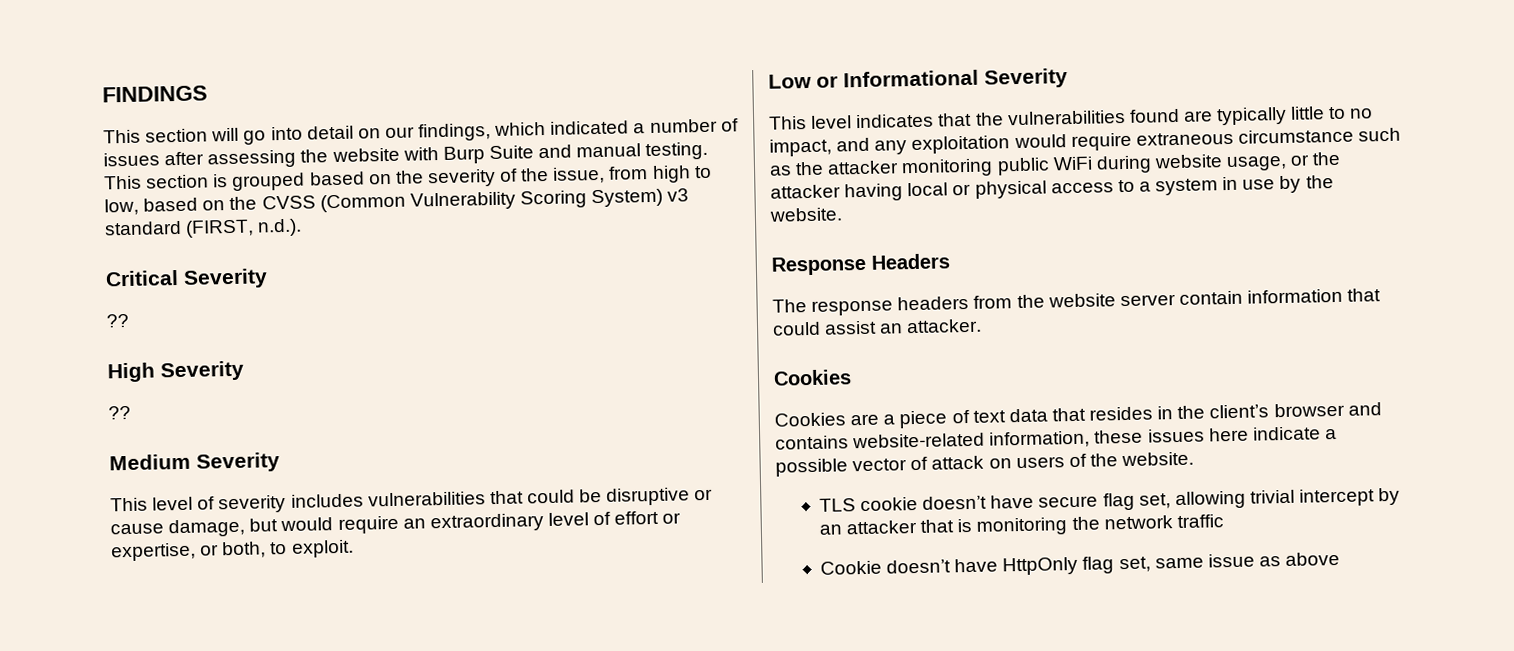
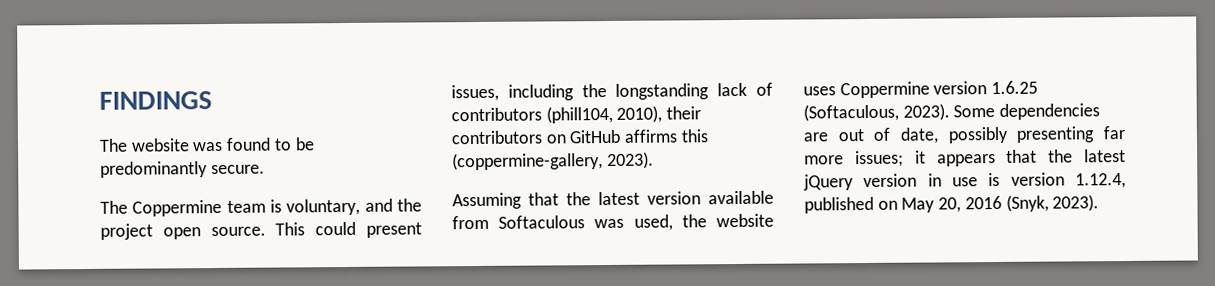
- This section will go into detail on our findings, which indicated a number of issues after assessing the website with Burp Suite and manual testing. This section is grouped based on the severity of the issue, from high to low, based on the CVSS (Common Vulnerability Scoring System) v3 standard (FIRST, n.d.).
- Critical Severity
- ??
- High Severity
- ??
- Medium Severity
- This level of severity includes vulnerabilities that could be disruptive or cause damage, but would require an extraordinary level of effort or expertise, or both, to exploit.
- Low or Informational Severity
- This level indicates that the vulnerabilities found are typically little to no impact, and any exploitation would require extraneous circumstance such as the attacker monitoring public WiFi during website usage, or the attacker having local or physical access to a system in use by the website.
- Response Headers
- The response headers from the website server contain information that could assist an attacker.
- Cookies
- Cookies are a piece of text data that resides in the client’s browser and contains website-related information, these issues here indicate a possible vector of attack on users of the website.
- TLS cookie doesn’t have secure flag set, allowing trivial intercept by an attacker that is monitoring the network traffic
- Cookie doesn’t have HttpOnly flag set, same issue as above
+ The website was found to be predominantly secure.
+ The Coppermine team is voluntary, and the project open source. This could present issues, including the longstanding lack of contributors (phill104, 2010), their contributors on GitHub affirms this (coppermine-gallery, 2023).
+ Assuming that the latest version available from Softaculous was used, the website uses Coppermine version 1.6.25 (Softaculous, 2023). Some dependencies are out of date, possibly presenting far more issues; it appears that the latest jQuery version in use is version 1.12.4, published on May 20, 2016 (Snyk, 2023).

